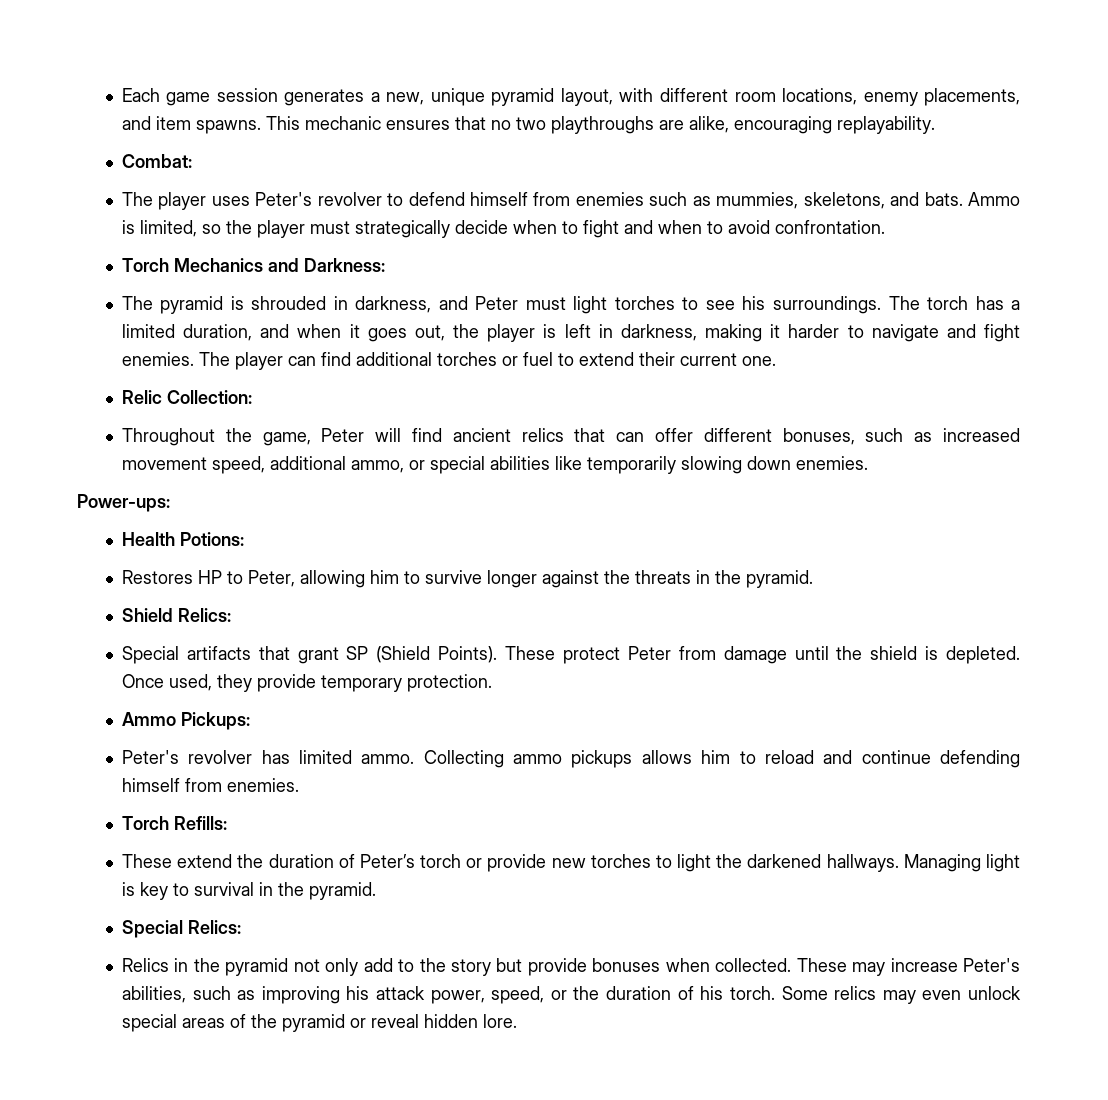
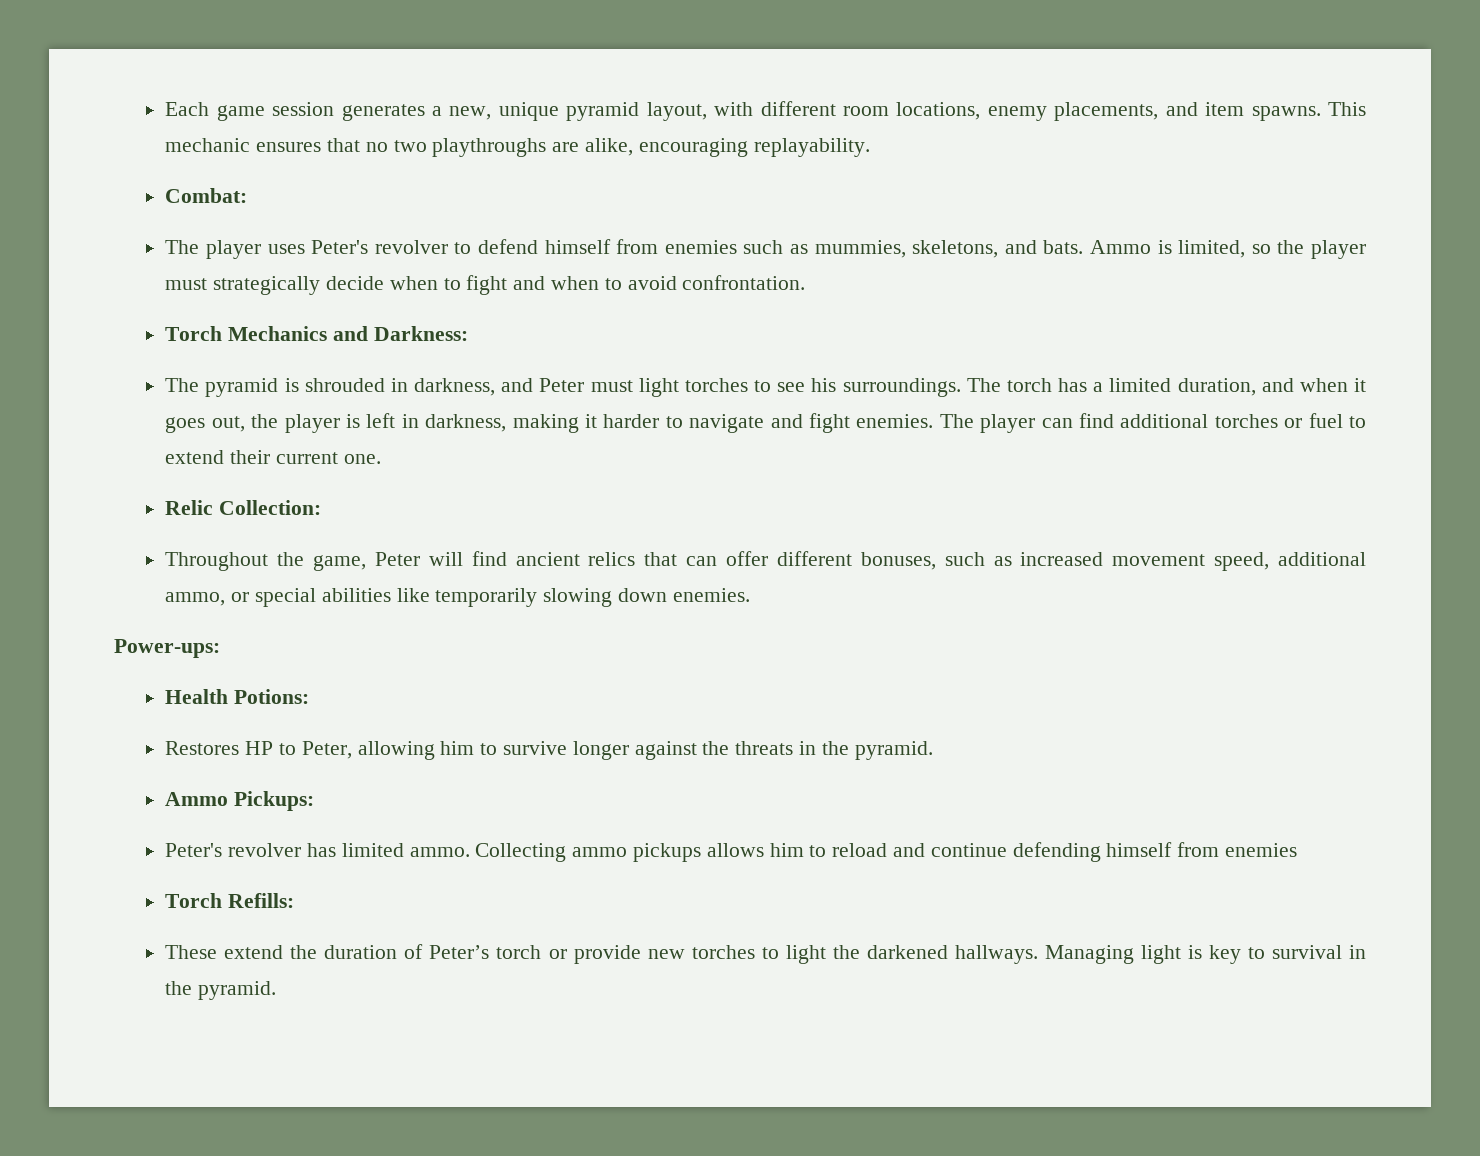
- Shield Relics:
- Special artifacts that grant SP (Shield Points). These protect Peter from damage until the shield is depleted. Once used, they provide temporary protection.
- Collecting ammo pickups allows him to reload and continue defending himself from enemies.
+ Collecting ammo pickups allows him to reload and continue defending himself from enemies
- Special Relics:
- Relics in the pyramid not only add to the story but provide bonuses when collected. These may increase Peter's abilities, such as improving his attack power, speed, or the duration of his torch. Some relics may even unlock special areas of the pyramid or reveal hidden lore.

